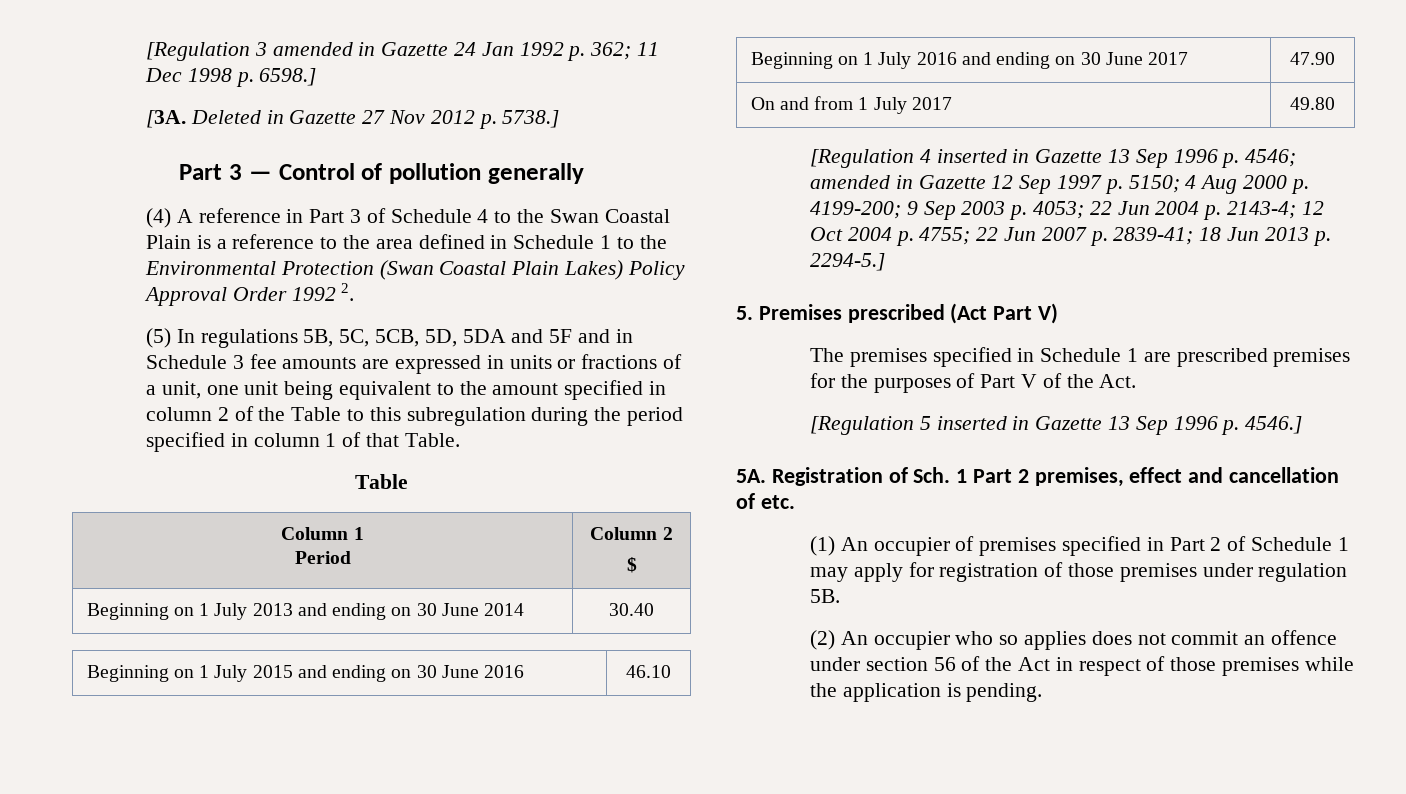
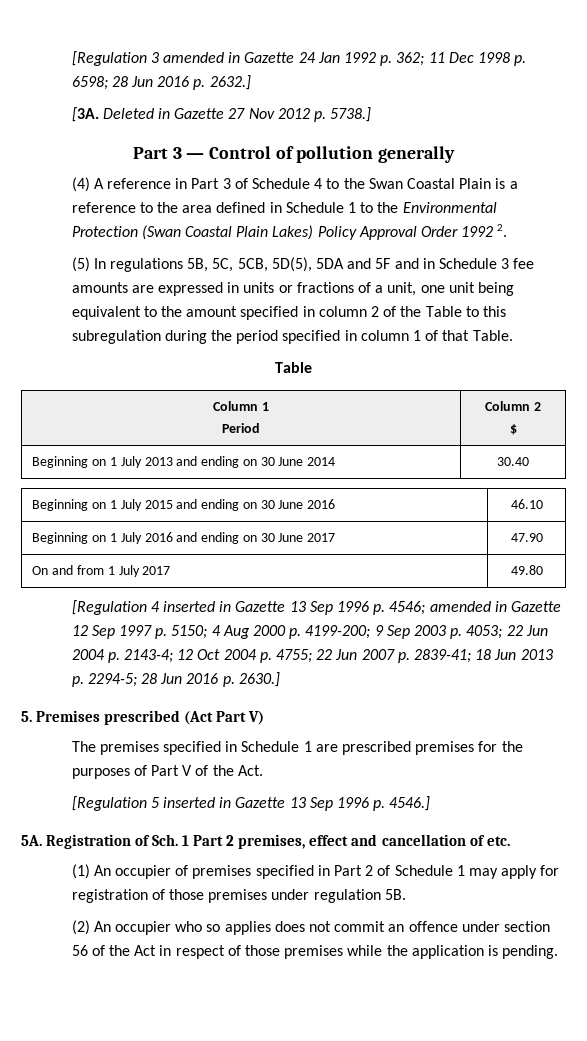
- [Regulation 3 amended in Gazette 24 Jan 1992 p. 362; 11 Dec 1998 p. 6598.]
+ [Regulation 3 amended in Gazette 24 Jan 1992 p. 362; 11 Dec 1998 p. 6598; 28 Jun 2016 p. 2632.]
- (5) In regulations 5B, 5C, 5CB, 5D, 5DA and 5F and in Schedule 3 fee amounts are expressed in units or fractions of a unit, one unit being equivalent to the amount specified in column 2 of the Table to this subregulation during the period specified in column 1 of that Table.
+ (5) In regulations 5B, 5C, 5CB, 5D(5), 5DA and 5F and in Schedule 3 fee amounts are expressed in units or fractions of a unit, one unit being equivalent to the amount specified in column 2 of the Table to this subregulation during the period specified in column 1 of that Table.
- [Regulation 4 inserted in Gazette 13 Sep 1996 p. 4546; amended in Gazette 12 Sep 1997 p. 5150; 4 Aug 2000 p. 4199-200; 9 Sep 2003 p. 4053; 22 Jun 2004 p. 2143-4; 12 Oct 2004 p. 4755; 22 Jun 2007 p. 2839-41; 18 Jun 2013 p. 2294-5.]
+ [Regulation 4 inserted in Gazette 13 Sep 1996 p. 4546; amended in Gazette 12 Sep 1997 p. 5150; 4 Aug 2000 p. 4199-200; 9 Sep 2003 p. 4053; 22 Jun 2004 p. 2143-4; 12 Oct 2004 p. 4755; 22 Jun 2007 p. 2839-41; 18 Jun 2013 p. 2294-5; 28 Jun 2016 p. 2630.]

